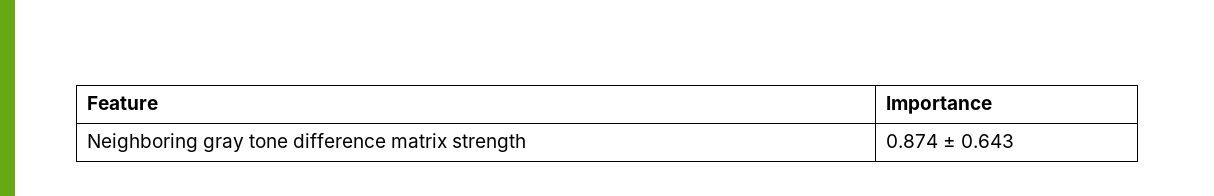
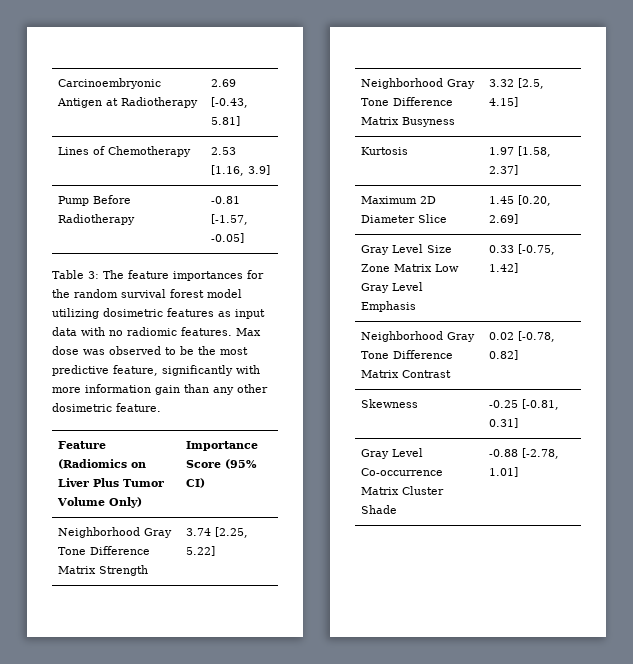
- Feature | Importance
- Neighboring gray tone difference matrix strength | 0.874 ± 0.643
+ Carcinoembryonic Antigen at Radiotherapy | 2.69 [-0.43, 5.81]
+ Lines of Chemotherapy | 2.53 [1.16, 3.9]
+ Pump Before Radiotherapy | -0.81 [-1.57, -0.05]
+ Table 3: The feature importances for the random survival forest model utilizing dosimetric features as input data with no radiomic features. Max dose was observed to be the most predictive feature, significantly with more information gain than any other dosimetric feature.
+ Feature (Radiomics on Liver Plus Tumor Volume Only) | Importance Score (95% CI)
+ Neighborhood Gray Tone Difference Matrix Strength | 3.74 [2.25, 5.22]
+ Neighborhood Gray Tone Difference Matrix Busyness | 3.32 [2.5, 4.15]
+ Kurtosis | 1.97 [1.58, 2.37]
+ Maximum 2D Diameter Slice | 1.45 [0.20, 2.69]
+ Gray Level Size Zone Matrix Low Gray Level Emphasis | 0.33 [-0.75, 1.42]
+ Neighborhood Gray Tone Difference Matrix Contrast | 0.02 [-0.78, 0.82]
+ Skewness | -0.25 [-0.81, 0.31]
+ Gray Level Co-occurrence Matrix Cluster Shade | -0.88 [-2.78, 1.01]

